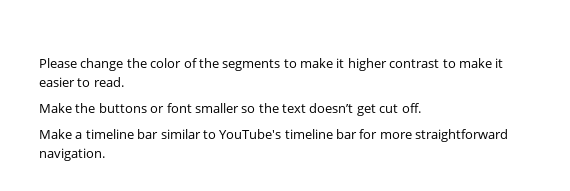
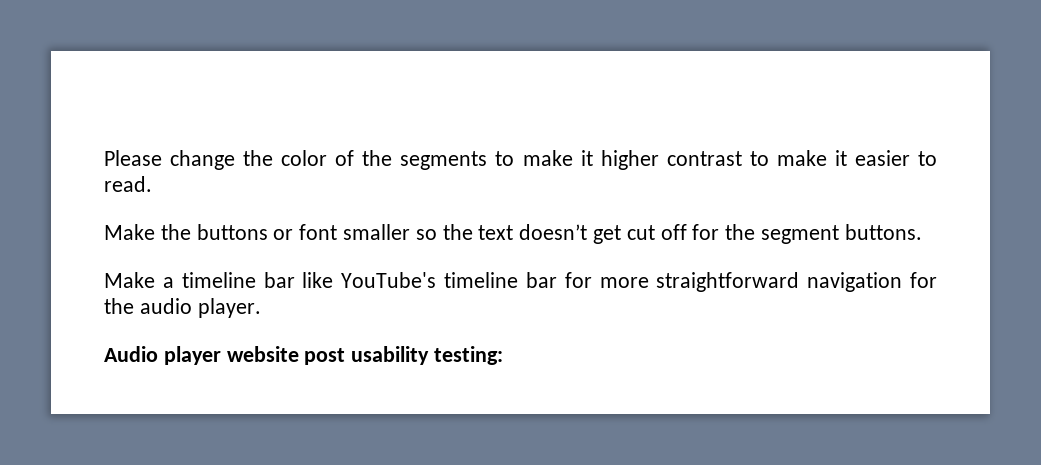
- Make the buttons or font smaller so the text doesn’t get cut off.
+ Make the buttons or font smaller so the text doesn’t get cut off for the segment buttons.
- Make a timeline bar similar to YouTube's timeline bar for more straightforward navigation.
+ Make a timeline bar like YouTube's timeline bar for more straightforward navigation for the audio player.
+ Audio player website post usability testing:

